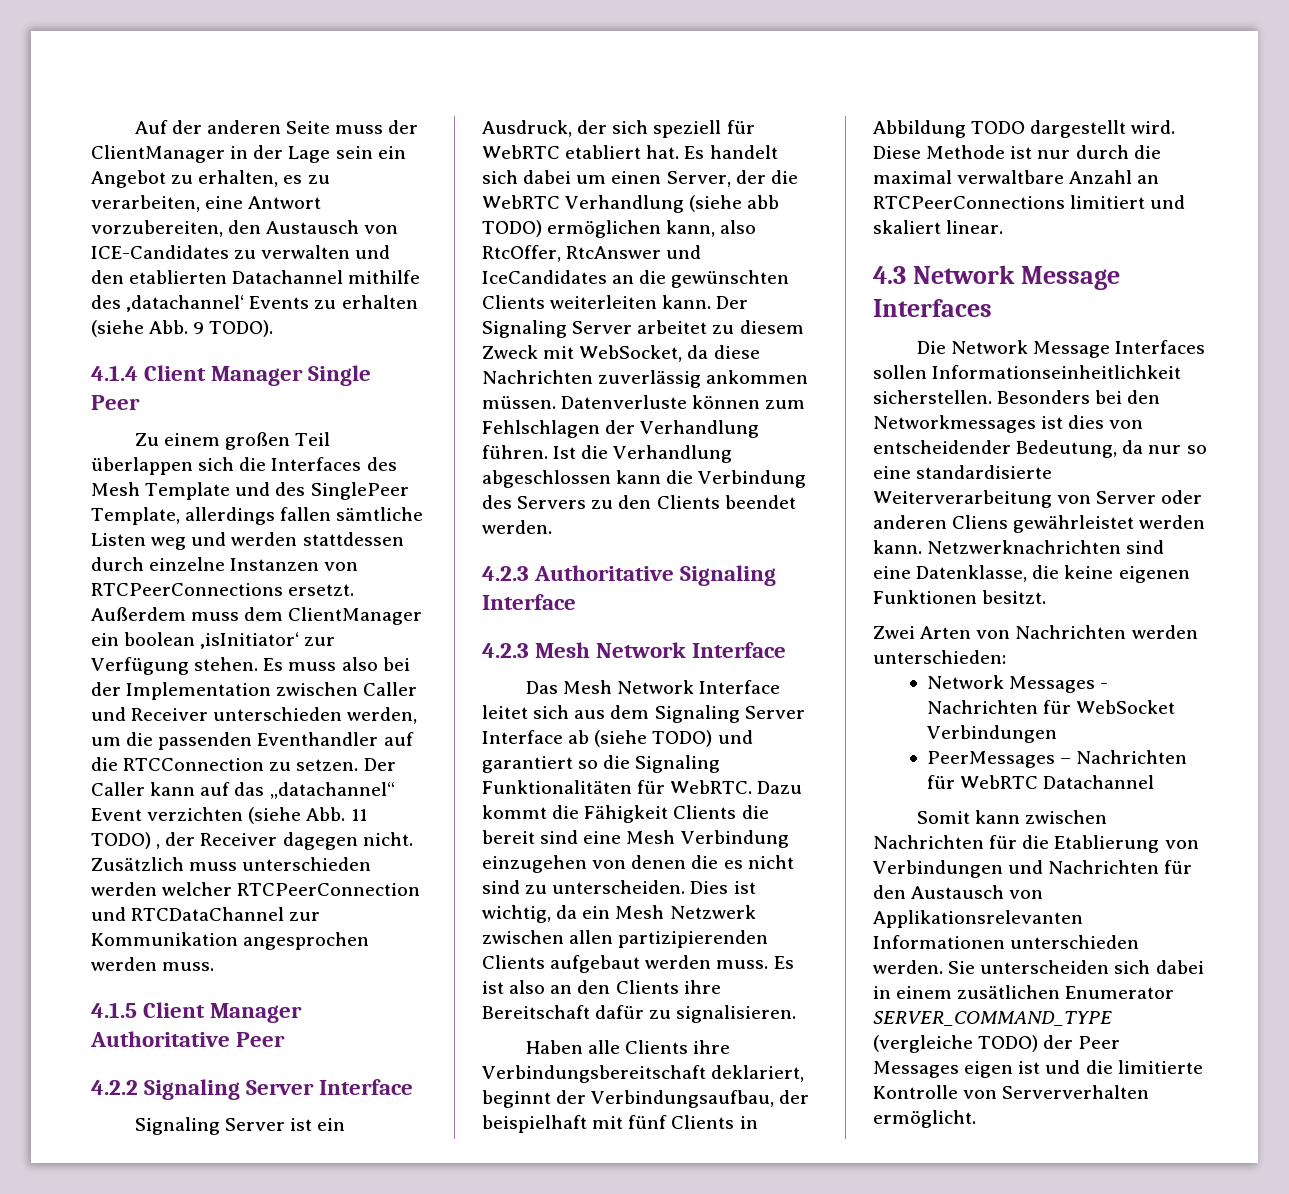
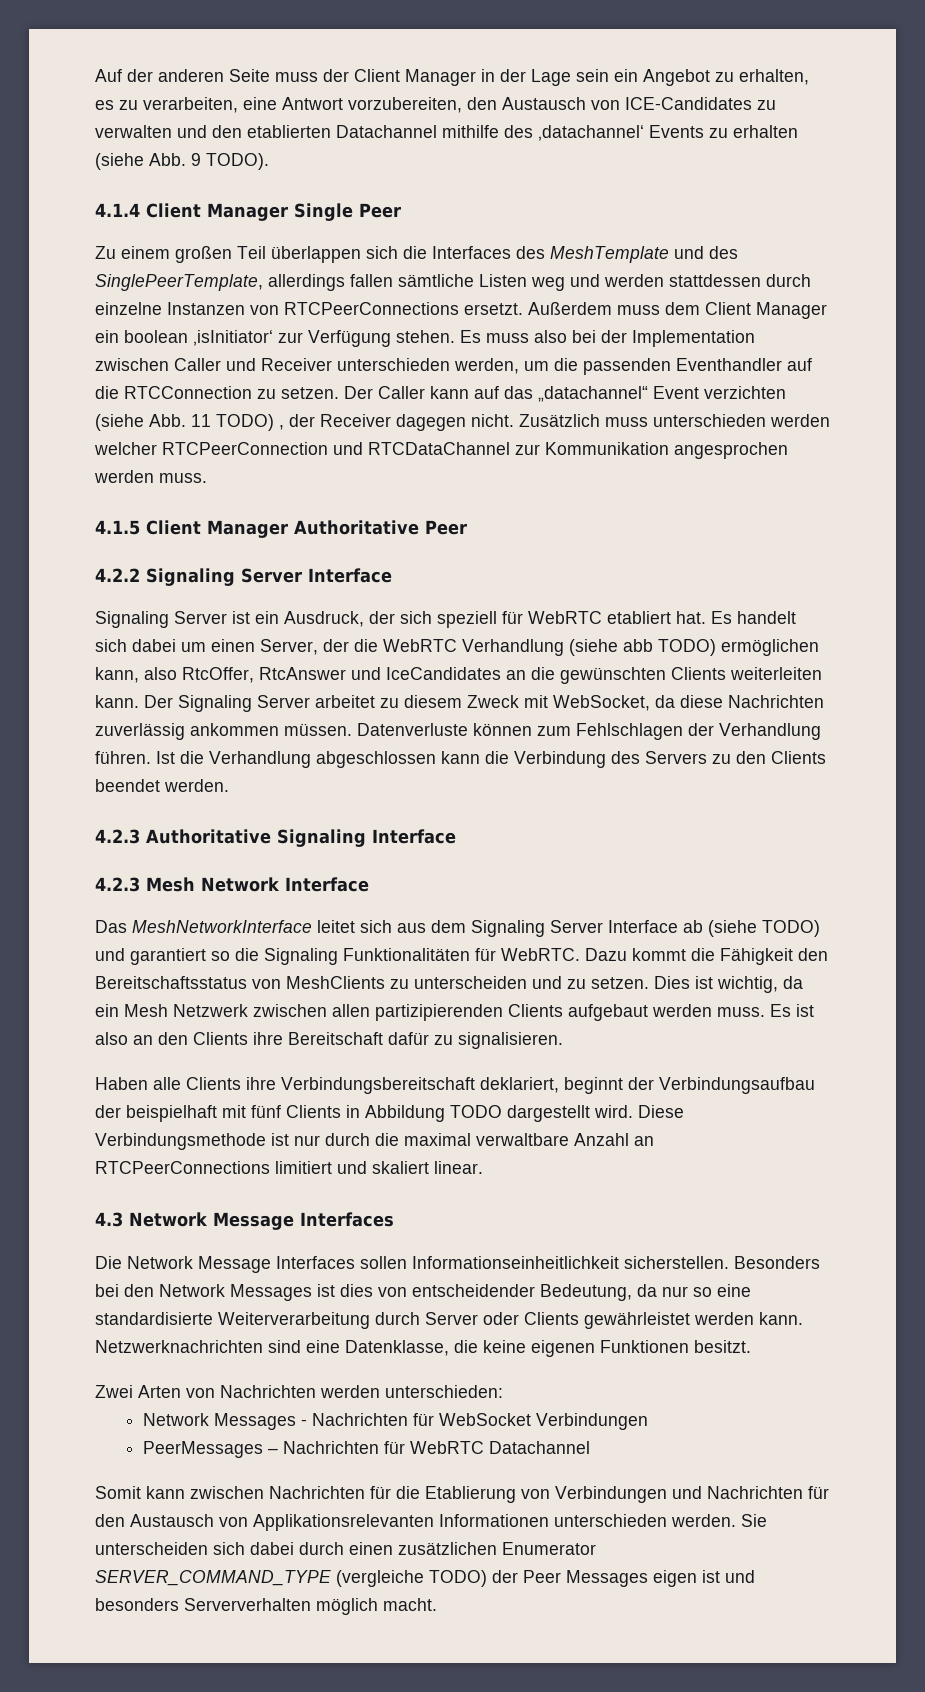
- Auf der anderen Seite muss der ClientManager in der Lage sein ein Angebot zu erhalten, es zu verarbeiten, eine Antwort vorzubereiten, den Austausch von ICE-Candidates zu verwalten und den etablierten Datachannel mithilfe des ‚datachannel‘ Events zu erhalten (siehe Abb. 9 TODO).
+ Auf der anderen Seite muss der Client Manager in der Lage sein ein Angebot zu erhalten, es zu verarbeiten, eine Antwort vorzubereiten, den Austausch von ICE-Candidates zu verwalten und den etablierten Datachannel mithilfe des ‚datachannel‘ Events zu erhalten (siehe Abb. 9 TODO).
- Zu einem großen Teil überlappen sich die Interfaces des Mesh Template und des SinglePeer Template, allerdings fallen sämtliche Listen weg und werden stattdessen durch einzelne Instanzen von RTCPeerConnections ersetzt.
+ Zu einem großen Teil überlappen sich die Interfaces des MeshTemplate und des SinglePeerTemplate, allerdings fallen sämtliche Listen weg und werden stattdessen durch einzelne Instanzen von RTCPeerConnections ersetzt.
- Außerdem muss dem ClientManager ein boolean ‚isInitiator‘ zur Verfügung stehen.
+ Außerdem muss dem Client Manager ein boolean ‚isInitiator‘ zur Verfügung stehen.
- Das Mesh Network Interface leitet sich aus dem Signaling Server Interface ab (siehe TODO) und garantiert so die Signaling Funktionalitäten für WebRTC.
+ Das MeshNetworkInterface leitet sich aus dem Signaling Server Interface ab (siehe TODO) und garantiert so die Signaling Funktionalitäten für WebRTC.
- Dazu kommt die Fähigkeit Clients die bereit sind eine Mesh Verbindung einzugehen von denen die es nicht sind zu unterscheiden.
+ Dazu kommt die Fähigkeit den Bereitschaftsstatus von MeshClients zu unterscheiden und zu setzen.
- Haben alle Clients ihre Verbindungsbereitschaft deklariert, beginnt der Verbindungsaufbau, der beispielhaft mit fünf Clients in Abbildung TODO dargestellt wird.
+ Haben alle Clients ihre Verbindungsbereitschaft deklariert, beginnt der Verbindungsaufbau der beispielhaft mit fünf Clients in Abbildung TODO dargestellt wird.
- Diese Methode ist nur durch die maximal verwaltbare Anzahl an RTCPeerConnections limitiert und skaliert linear.
+ Diese Verbindungsmethode ist nur durch die maximal verwaltbare Anzahl an RTCPeerConnections limitiert und skaliert linear.
- Besonders bei den Networkmessages ist dies von entscheidender Bedeutung, da nur so eine standardisierte Weiterverarbeitung von Server oder anderen Cliens gewährleistet werden kann.
+ Besonders bei den Network Messages ist dies von entscheidender Bedeutung, da nur so eine standardisierte Weiterverarbeitung durch Server oder Clients gewährleistet werden kann.
- Sie unterscheiden sich dabei in einem zusätlichen Enumerator SERVER_COMMAND_TYPE (vergleiche TODO) der Peer Messages eigen ist und die limitierte Kontrolle von Serververhalten ermöglicht.
+ Sie unterscheiden sich dabei durch einen zusätzlichen Enumerator SERVER_COMMAND_TYPE (vergleiche TODO) der Peer Messages eigen ist und besonders Serververhalten möglich macht.

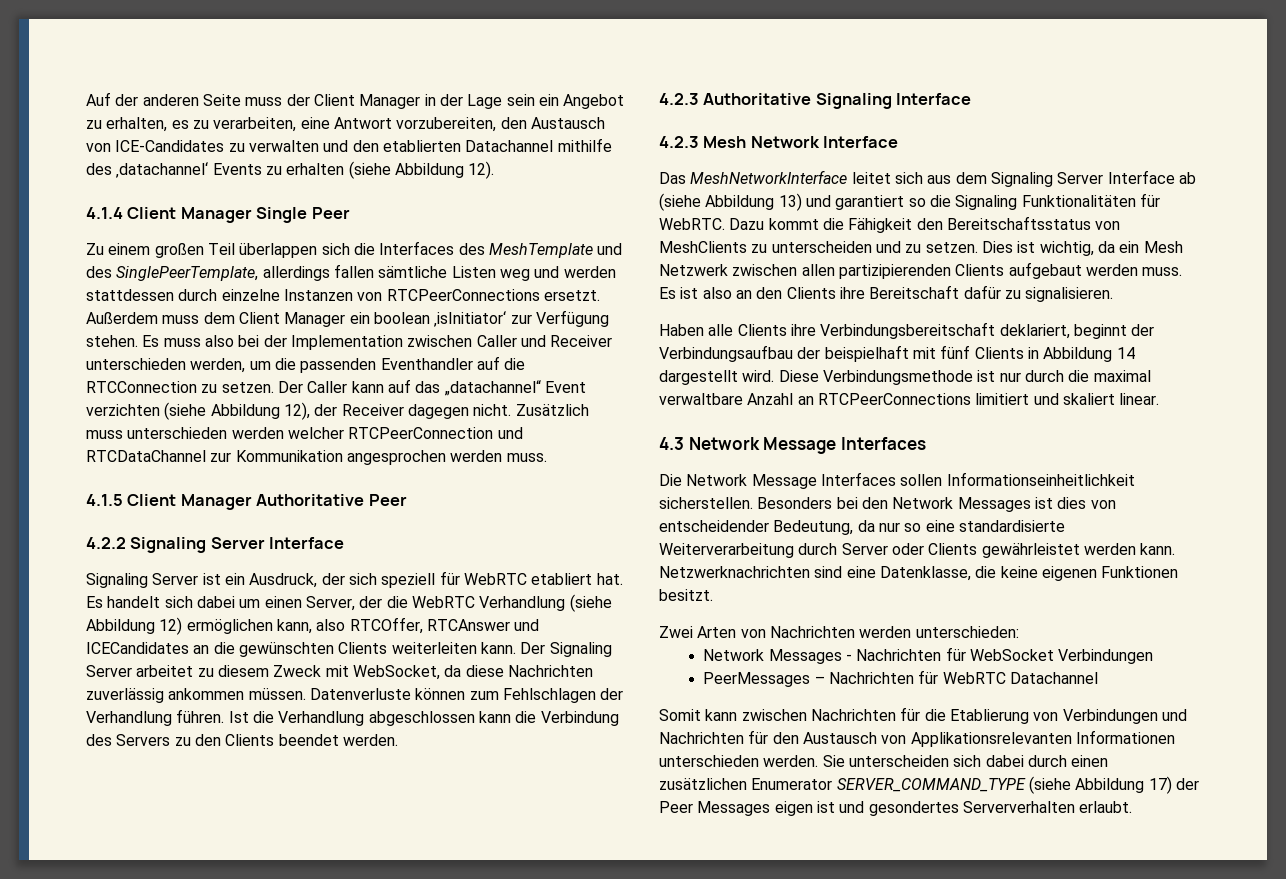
- Auf der anderen Seite muss der Client Manager in der Lage sein ein Angebot zu erhalten, es zu verarbeiten, eine Antwort vorzubereiten, den Austausch von ICE-Candidates zu verwalten und den etablierten Datachannel mithilfe des ‚datachannel‘ Events zu erhalten (siehe Abb. 9 TODO).
+ Auf der anderen Seite muss der Client Manager in der Lage sein ein Angebot zu erhalten, es zu verarbeiten, eine Antwort vorzubereiten, den Austausch von ICE-Candidates zu verwalten und den etablierten Datachannel mithilfe des ‚datachannel‘ Events zu erhalten (siehe Abbildung 12).
- Der Caller kann auf das „datachannel“ Event verzichten (siehe Abb. 11 TODO) , der Receiver dagegen nicht.
+ Der Caller kann auf das „datachannel“ Event verzichten (siehe Abbildung 12), der Receiver dagegen nicht.
- Es handelt sich dabei um einen Server, der die WebRTC Verhandlung (siehe abb TODO) ermöglichen kann, also RtcOffer, RtcAnswer und IceCandidates an die gewünschten Clients weiterleiten kann.
+ Es handelt sich dabei um einen Server, der die WebRTC Verhandlung (siehe Abbildung 12) ermöglichen kann, also RTCOffer, RTCAnswer und ICECandidates an die gewünschten Clients weiterleiten kann.
- Das MeshNetworkInterface leitet sich aus dem Signaling Server Interface ab (siehe TODO) und garantiert so die Signaling Funktionalitäten für WebRTC.
+ Das MeshNetworkInterface leitet sich aus dem Signaling Server Interface ab (siehe Abbildung 13) und garantiert so die Signaling Funktionalitäten für WebRTC.
- Haben alle Clients ihre Verbindungsbereitschaft deklariert, beginnt der Verbindungsaufbau der beispielhaft mit fünf Clients in Abbildung TODO dargestellt wird.
+ Haben alle Clients ihre Verbindungsbereitschaft deklariert, beginnt der Verbindungsaufbau der beispielhaft mit fünf Clients in Abbildung 14 dargestellt wird.
- Sie unterscheiden sich dabei durch einen zusätzlichen Enumerator SERVER_COMMAND_TYPE (vergleiche TODO) der Peer Messages eigen ist und besonders Serververhalten möglich macht.
+ Sie unterscheiden sich dabei durch einen zusätzlichen Enumerator SERVER_COMMAND_TYPE (siehe Abbildung 17) der Peer Messages eigen ist und gesondertes Serververhalten erlaubt.

